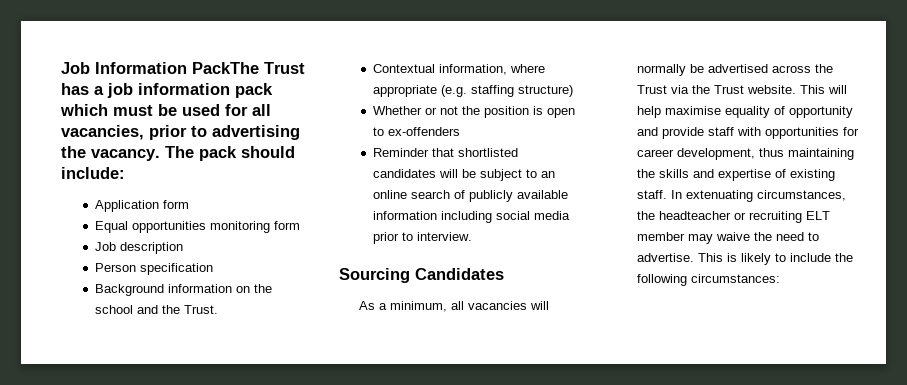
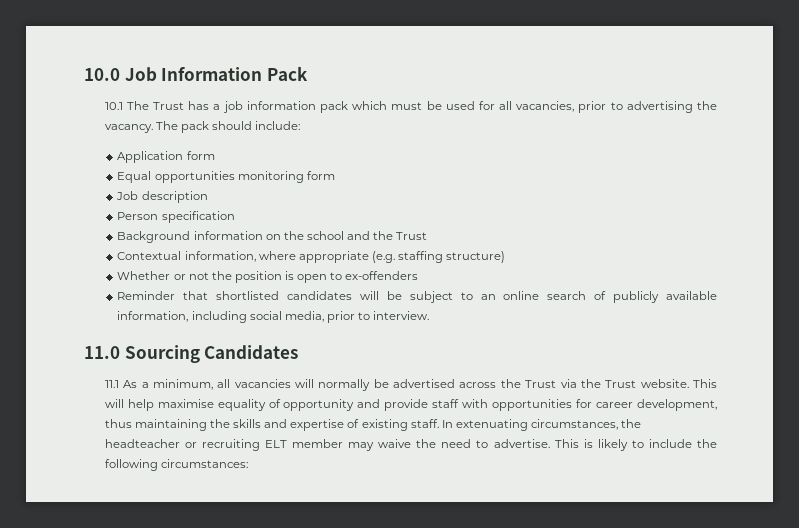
- Job Information PackThe Trust has a job information pack which must be used for all vacancies, prior to advertising the vacancy.
+ 10.0 Job Information Pack
+ 10.1 The Trust has a job information pack which must be used for all vacancies, prior to advertising the vacancy.
- Background information on the school and the Trust.
+ Background information on the school and the Trust
- Reminder that shortlisted candidates will be subject to an online search of publicly available information including social media prior to interview.
+ Reminder that shortlisted candidates will be subject to an online search of publicly available information, including social media, prior to interview.
- Sourcing Candidates
+ 11.0 Sourcing Candidates
- As a minimum, all vacancies will normally be advertised across the Trust via the Trust website.
+ 11.1 As a minimum, all vacancies will normally be advertised across the Trust via the Trust website.

